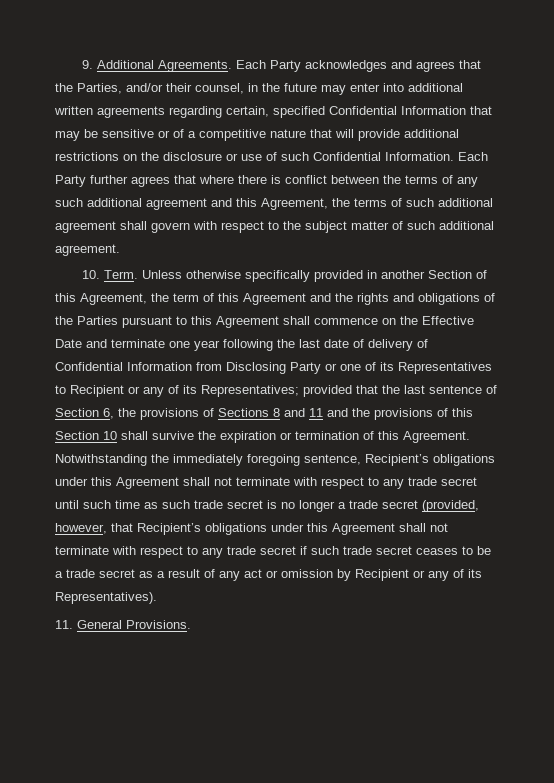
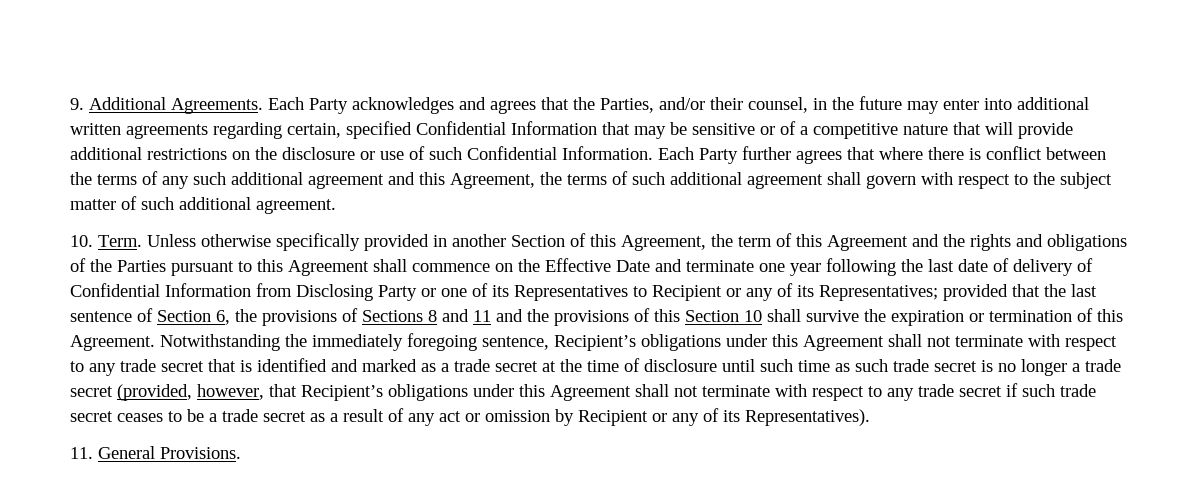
- Notwithstanding the immediately foregoing sentence, Recipient’s obligations under this Agreement shall not terminate with respect to any trade secret until such time as such trade secret is no longer a trade secret (provided, however, that Recipient’s obligations under this Agreement shall not terminate with respect to any trade secret if such trade secret ceases to be a trade secret as a result of any act or omission by Recipient or any of its Representatives).
+ Notwithstanding the immediately foregoing sentence, Recipient’s obligations under this Agreement shall not terminate with respect to any trade secret that is identified and marked as a trade secret at the time of disclosure until such time as such trade secret is no longer a trade secret (provided, however, that Recipient’s obligations under this Agreement shall not terminate with respect to any trade secret if such trade secret ceases to be a trade secret as a result of any act or omission by Recipient or any of its Representatives).

